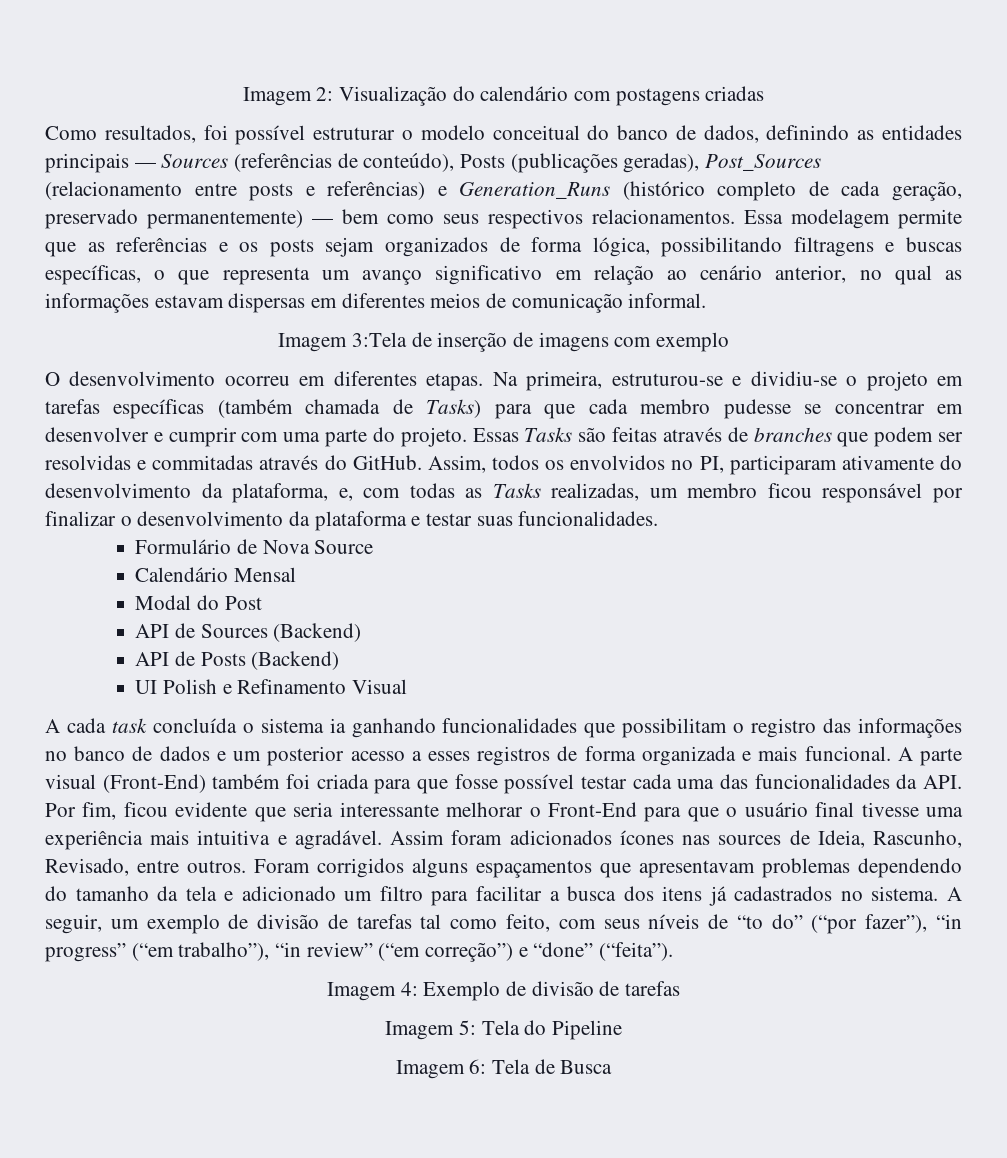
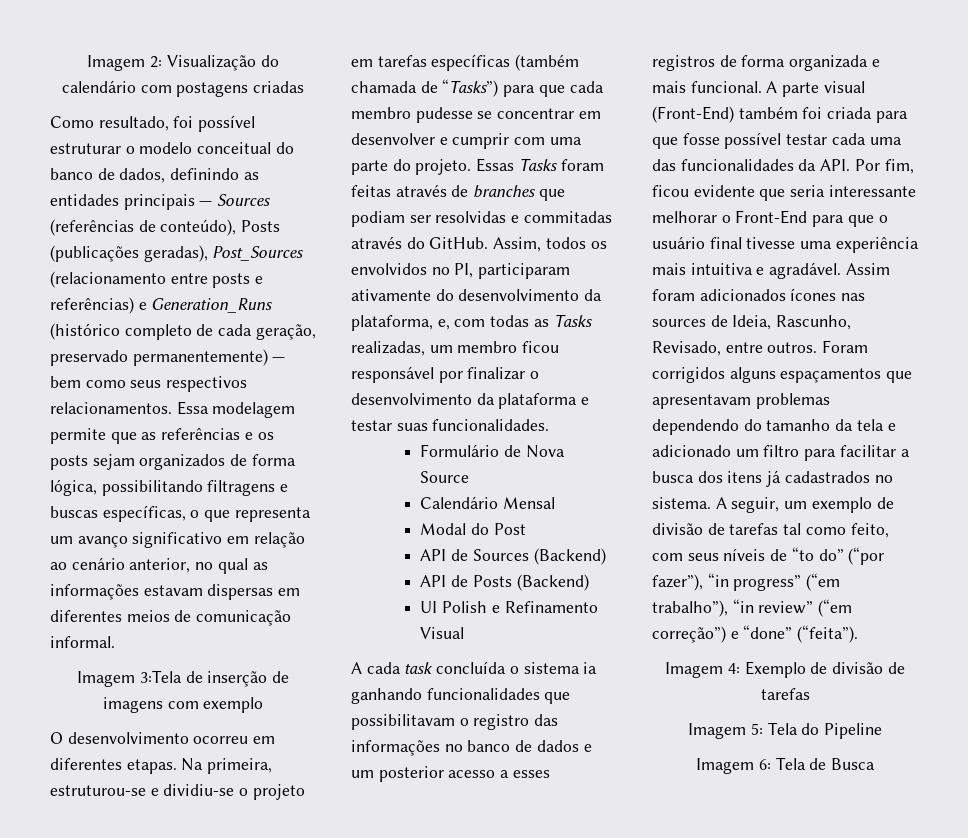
- Como resultados, foi possível estruturar o modelo conceitual do banco de dados, definindo as entidades principais — Sources (referências de conteúdo), Posts (publicações geradas), Post_Sources (relacionamento entre posts e referências) e Generation_Runs (histórico completo de cada geração, preservado permanentemente) — bem como seus respectivos relacionamentos.
+ Como resultado, foi possível estruturar o modelo conceitual do banco de dados, definindo as entidades principais — Sources (referências de conteúdo), Posts (publicações geradas), Post_Sources (relacionamento entre posts e referências) e Generation_Runs (histórico completo de cada geração, preservado permanentemente) — bem como seus respectivos relacionamentos.
- Na primeira, estruturou-se e dividiu-se o projeto em tarefas específicas (também chamada de Tasks) para que cada membro pudesse se concentrar em desenvolver e cumprir com uma parte do projeto.
+ Na primeira, estruturou-se e dividiu-se o projeto em tarefas específicas (também chamada de “Tasks”) para que cada membro pudesse se concentrar em desenvolver e cumprir com uma parte do projeto.
- Essas Tasks são feitas através de branches que podem ser resolvidas e commitadas através do GitHub.
+ Essas Tasks foram feitas através de branches que podiam ser resolvidas e commitadas através do GitHub.
- A cada task concluída o sistema ia ganhando funcionalidades que possibilitam o registro das informações no banco de dados e um posterior acesso a esses registros de forma organizada e mais funcional.
+ A cada task concluída o sistema ia ganhando funcionalidades que possibilitavam o registro das informações no banco de dados e um posterior acesso a esses registros de forma organizada e mais funcional.

